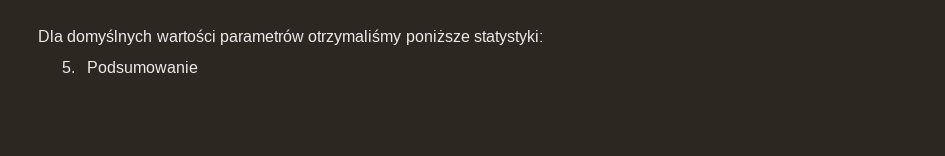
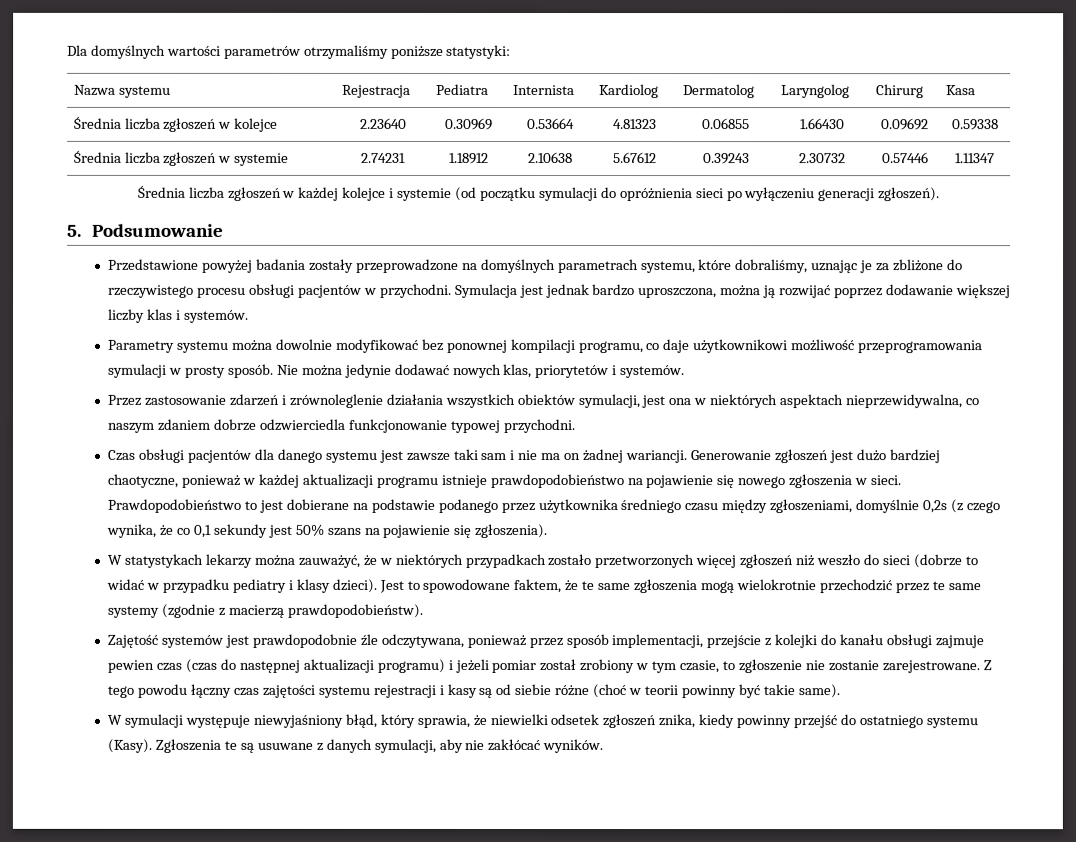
+ Nazwa systemu | Rejestracja | Pediatra | Internista | Kardiolog | Dermatolog | Laryngolog | Chirurg | Kasa
+ Średnia liczba zgłoszeń w kolejce | 2.23640 | 0.30969 | 0.53664 | 4.81323 | 0.06855 | 1.66430 | 0.09692 | 0.59338
+ Średnia liczba zgłoszeń w systemie | 2.74231 | 1.18912 | 2.10638 | 5.67612 | 0.39243 | 2.30732 | 0.57446 | 1.11347
+ Średnia liczba zgłoszeń w każdej kolejce i systemie (od początku symulacji do opróżnienia sieci po wyłączeniu generacji zgłoszeń).
  5. Podsumowanie
+ Przedstawione powyżej badania zostały przeprowadzone na domyślnych parametrach systemu, które dobraliśmy, uznając je za zbliżone do rzeczywistego procesu obsługi pacjentów w przychodni. Symulacja jest jednak bardzo uproszczona, można ją rozwijać poprzez dodawanie większej liczby klas i systemów.
+ Parametry systemu można dowolnie modyfikować bez ponownej kompilacji programu, co daje użytkownikowi możliwość przeprogramowania symulacji w prosty sposób. Nie można jedynie dodawać nowych klas, priorytetów i systemów.
+ Przez zastosowanie zdarzeń i zrównoleglenie działania wszystkich obiektów symulacji, jest ona w niektórych aspektach nieprzewidywalna, co naszym zdaniem dobrze odzwierciedla funkcjonowanie typowej przychodni.
+ Czas obsługi pacjentów dla danego systemu jest zawsze taki sam i nie ma on żadnej wariancji. Generowanie zgłoszeń jest dużo bardziej chaotyczne, ponieważ w każdej aktualizacji programu istnieje prawdopodobieństwo na pojawienie się nowego zgłoszenia w sieci. Prawdopodobieństwo to jest dobierane na podstawie podanego przez użytkownika średniego czasu między zgłoszeniami, domyślnie 0,2s (z czego wynika, że co 0,1 sekundy jest 50% szans na pojawienie się zgłoszenia).
+ W statystykach lekarzy można zauważyć, że w niektórych przypadkach zostało przetworzonych więcej zgłoszeń niż weszło do sieci (dobrze to widać w przypadku pediatry i klasy dzieci). Jest to spowodowane faktem, że te same zgłoszenia mogą wielokrotnie przechodzić przez te same systemy (zgodnie z macierzą prawdopodobieństw).
+ Zajętość systemów jest prawdopodobnie źle odczytywana, ponieważ przez sposób implementacji, przejście z kolejki do kanału obsługi zajmuje pewien czas (czas do następnej aktualizacji programu) i jeżeli pomiar został zrobiony w tym czasie, to zgłoszenie nie zostanie zarejestrowane. Z tego powodu łączny czas zajętości systemu rejestracji i kasy są od siebie różne (choć w teorii powinny być takie same).
+ W symulacji występuje niewyjaśniony błąd, który sprawia, że niewielki odsetek zgłoszeń znika, kiedy powinny przejść do ostatniego systemu (Kasy). Zgłoszenia te są usuwane z danych symulacji, aby nie zakłócać wyników.

